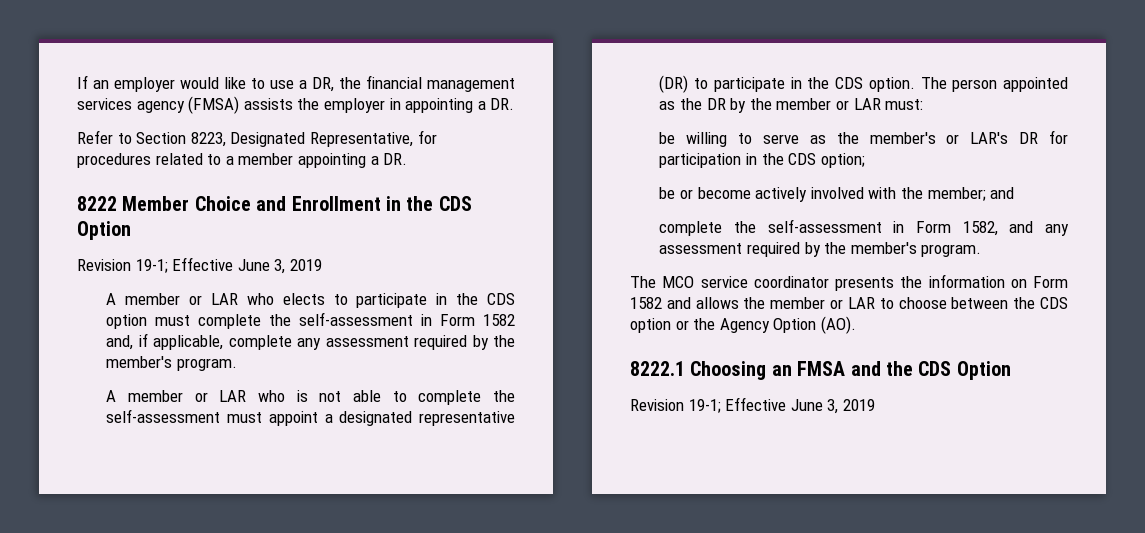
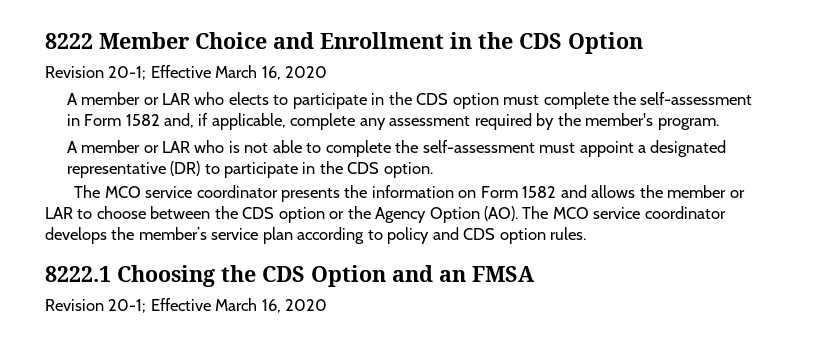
- If an employer would like to use a DR, the financial management services agency (FMSA) assists the employer in appointing a DR.
- Refer to Section 8223, Designated Representative, for procedures related to a member appointing a DR.
  8222 Member Choice and Enrollment in the CDS Option
- Revision 19-1; Effective June 3, 2019
+ Revision 20-1; Effective March 16, 2020
- The person appointed as the DR by the member or LAR must:
- be willing to serve as the member's or LAR's DR for participation in the CDS option;
- be or become actively involved with the member; and
- complete the self-assessment in Form 1582, and any assessment required by the member's program.
- The MCO service coordinator presents the information on Form 1582 and allows the member or LAR to choose between the CDS option or the Agency Option (AO).
+ The MCO service coordinator presents the information on Form 1582 and allows the member or LAR to choose between the CDS option or the Agency Option (AO). The MCO service coordinator develops the member’s service plan according to policy and CDS option rules.
- 8222.1 Choosing an FMSA and the CDS Option
- Revision 19-1; Effective June 3, 2019
+ 8222.1 Choosing the CDS Option and an FMSA
+ Revision 20-1; Effective March 16, 2020

